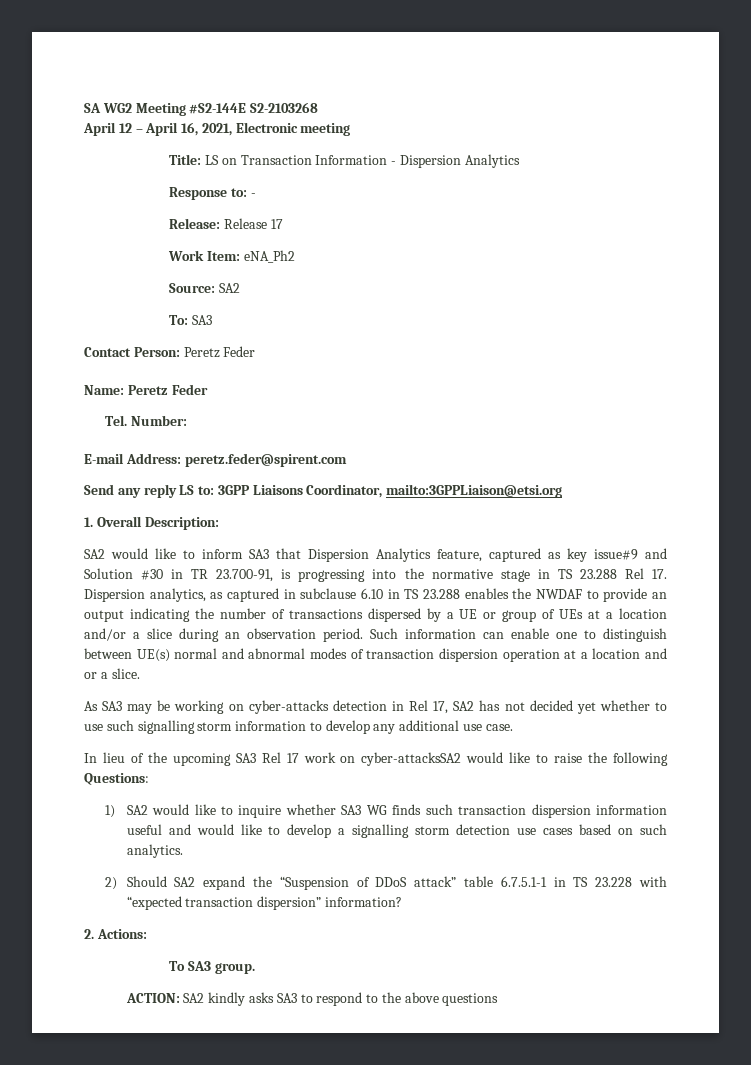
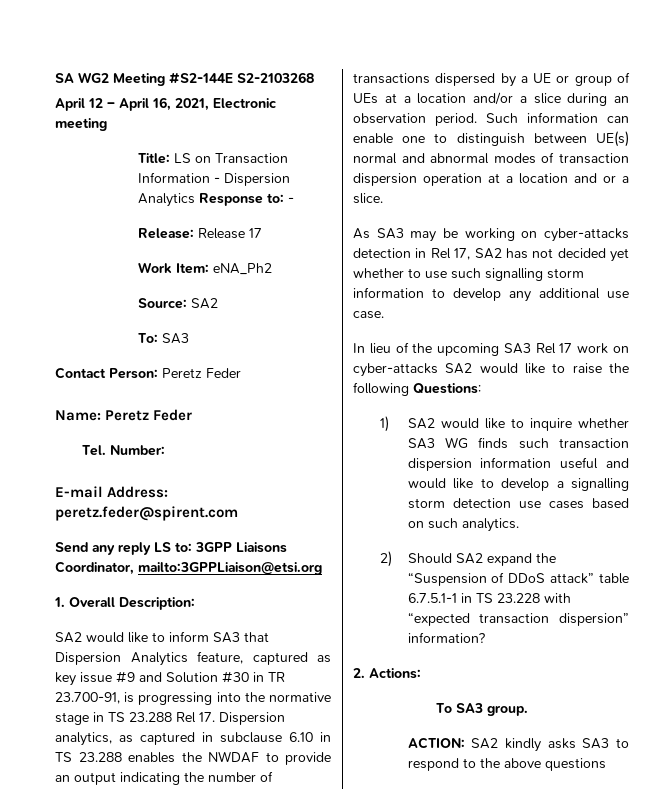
- Title: LS on Transaction Information - Dispersion Analytics
- Response to: -
+ Title: LS on Transaction Information - Dispersion Analytics Response to: -
- SA2 would like to inform SA3 that Dispersion Analytics feature, captured as key issue#9 and Solution #30 in TR 23.700-91, is progressing into the normative stage in TS 23.288 Rel 17. Dispersion analytics, as captured in subclause 6.10 in TS 23.288 enables the NWDAF to provide an output indicating the number of transactions dispersed by a UE or group of UEs at a location and/or a slice during an observation period.
+ SA2 would like to inform SA3 that Dispersion Analytics feature, captured as key issue #9 and Solution #30 in TR 23.700-91, is progressing into the normative stage in TS 23.288 Rel 17. Dispersion analytics, as captured in subclause 6.10 in TS 23.288 enables the NWDAF to provide an output indicating the number of transactions dispersed by a UE or group of UEs at a location and/or a slice during an observation period.
- In lieu of the upcoming SA3 Rel 17 work on cyber-attacksSA2 would like to raise the following Questions:
+ In lieu of the upcoming SA3 Rel 17 work on cyber-attacks SA2 would like to raise the following Questions:

